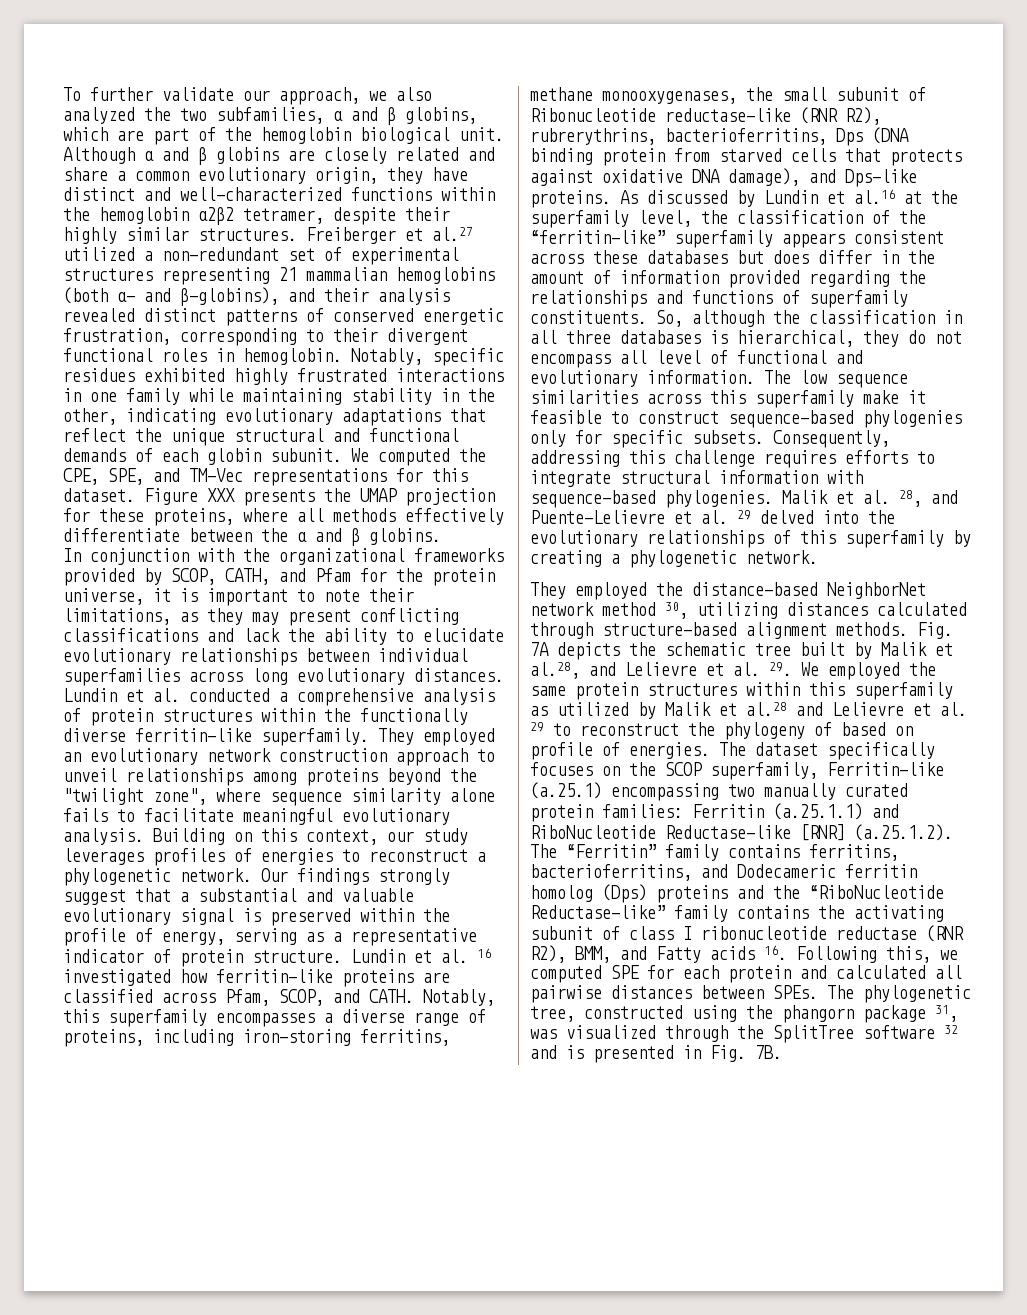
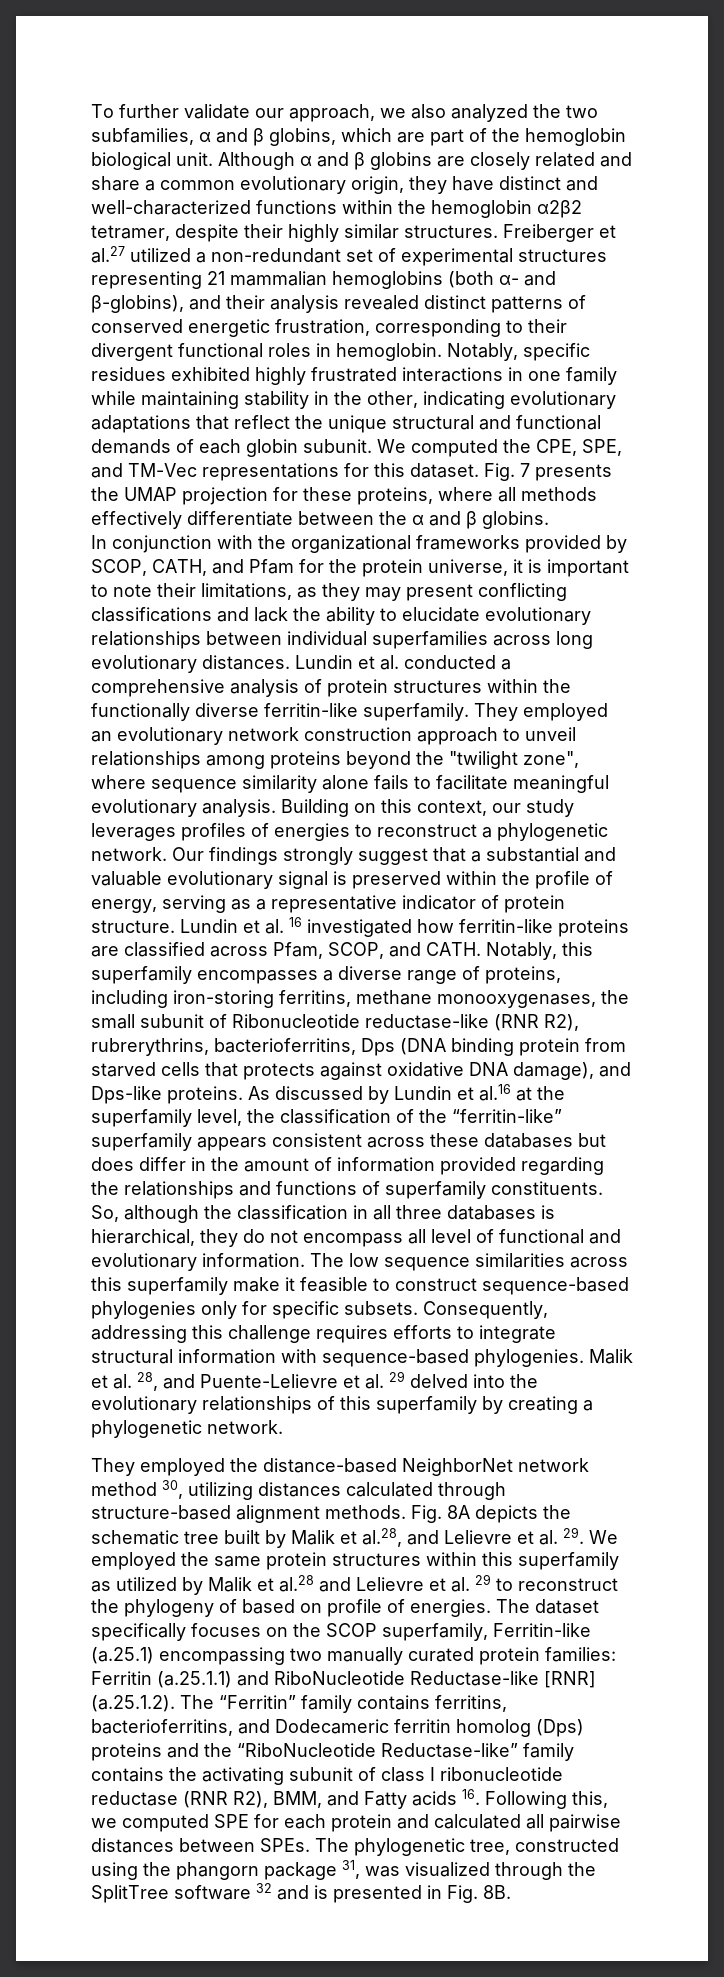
- Figure XXX presents the UMAP projection for these proteins, where all methods effectively differentiate between the α and β globins.
+ Fig. 7 presents the UMAP projection for these proteins, where all methods effectively differentiate between the α and β globins.
- Fig. 7A depicts the schematic tree built by Malik et al.28, and Lelievre et al. 29. We employed the same protein structures within this superfamily as utilized by Malik et al.28 and Lelievre et al. 29 to reconstruct the phylogeny of based on profile of energies.
+ Fig. 8A depicts the schematic tree built by Malik et al.28, and Lelievre et al. 29. We employed the same protein structures within this superfamily as utilized by Malik et al.28 and Lelievre et al. 29 to reconstruct the phylogeny of based on profile of energies.
- The phylogenetic tree, constructed using the phangorn package 31, was visualized through the SplitTree software 32 and is presented in Fig. 7B.
+ The phylogenetic tree, constructed using the phangorn package 31, was visualized through the SplitTree software 32 and is presented in Fig. 8B.

